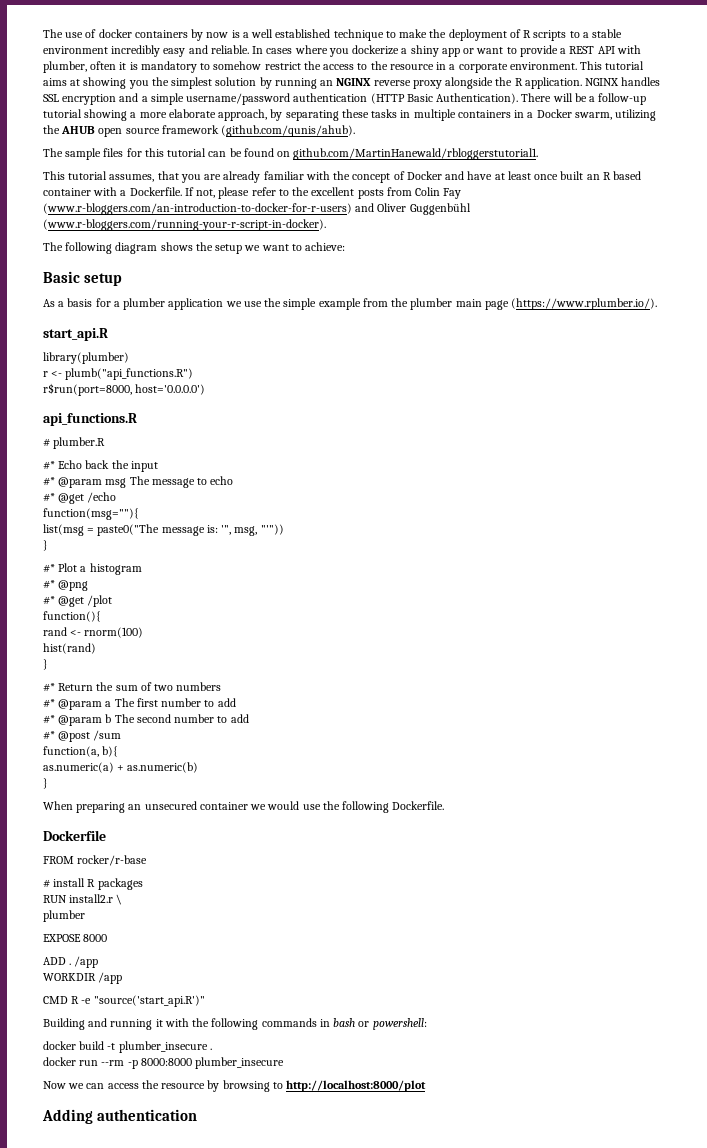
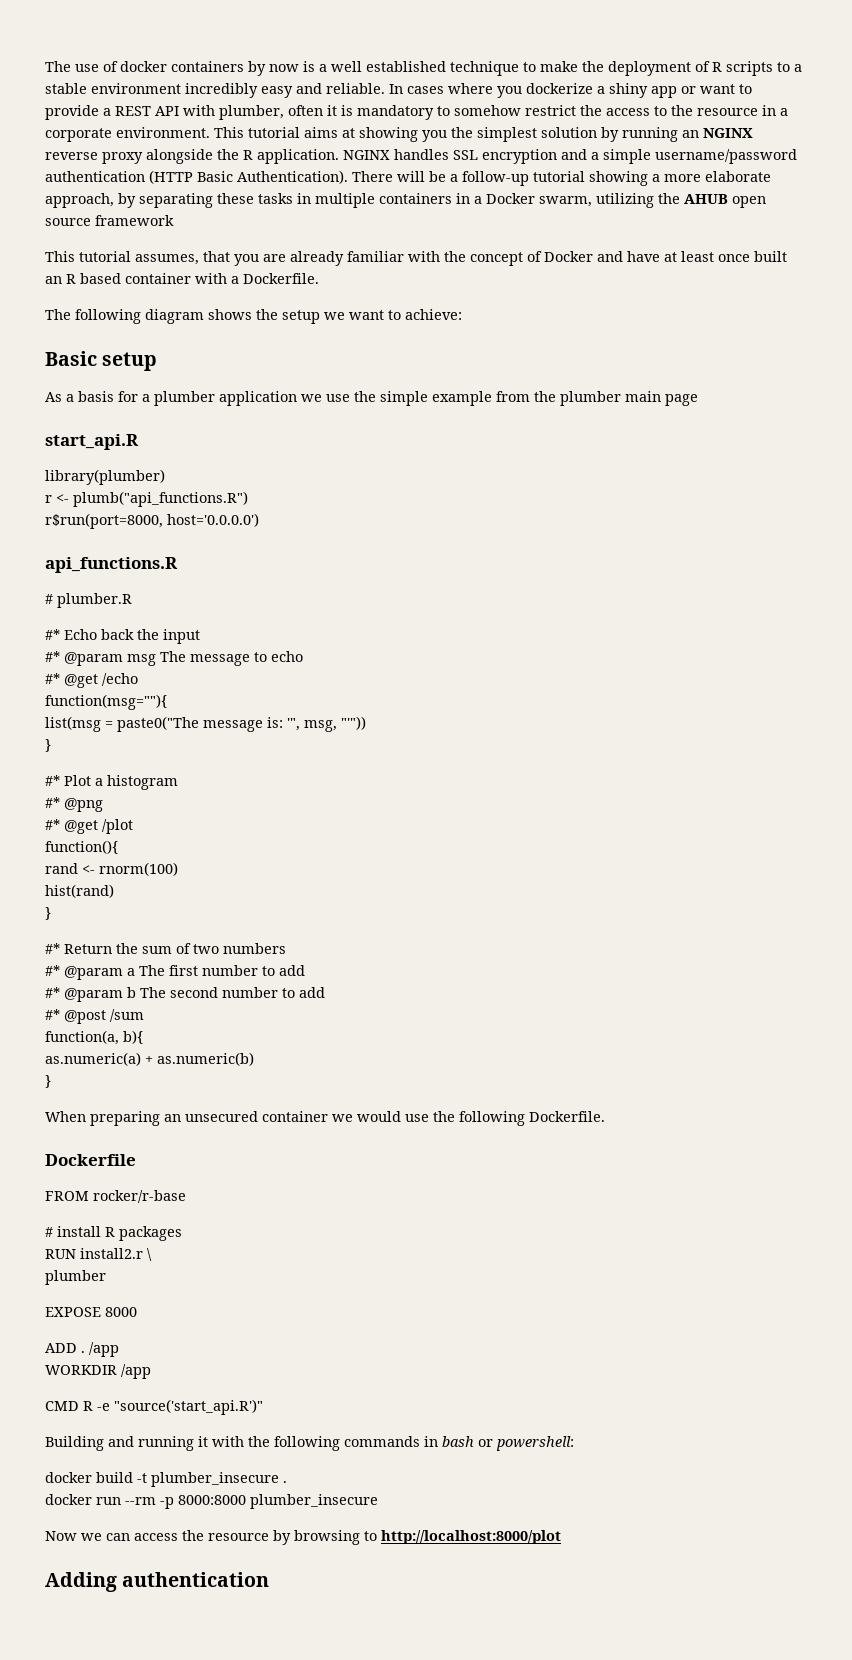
- There will be a follow-up tutorial showing a more elaborate approach, by separating these tasks in multiple containers in a Docker swarm, utilizing the AHUB open source framework (github.com/qunis/ahub).
- The sample files for this tutorial can be found on github.com/MartinHanewald/rbloggerstutorial1.
+ There will be a follow-up tutorial showing a more elaborate approach, by separating these tasks in multiple containers in a Docker swarm, utilizing the AHUB open source framework
- If not, please refer to the excellent posts from Colin Fay (www.r-bloggers.com/an-introduction-to-docker-for-r-users) and Oliver Guggenbühl (www.r-bloggers.com/running-your-r-script-in-docker).
- As a basis for a plumber application we use the simple example from the plumber main page (https://www.rplumber.io/).
+ As a basis for a plumber application we use the simple example from the plumber main page

